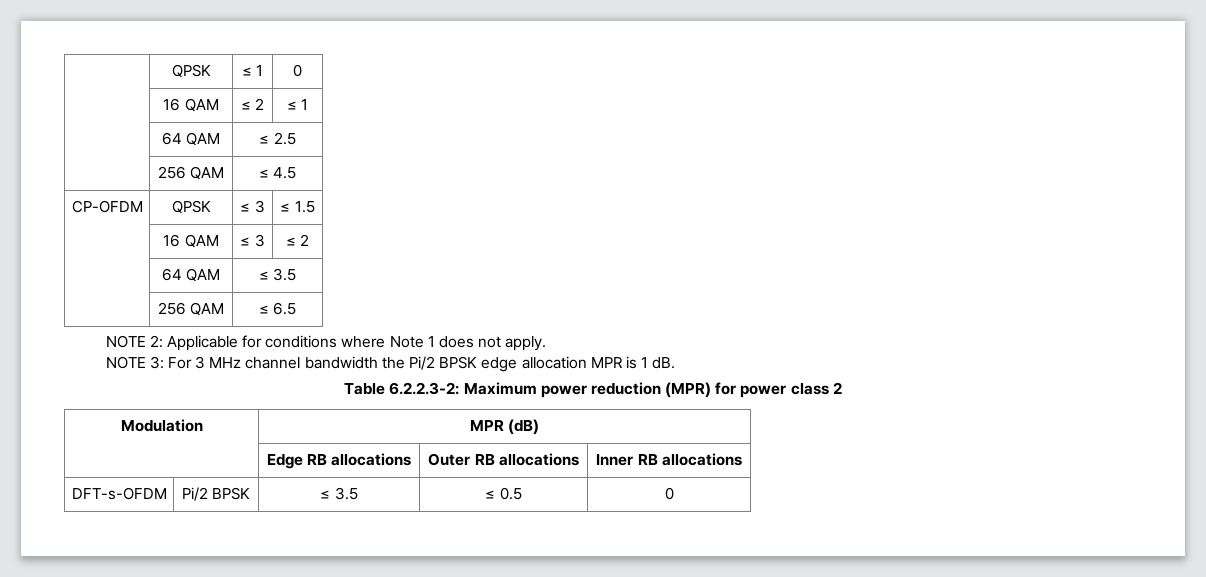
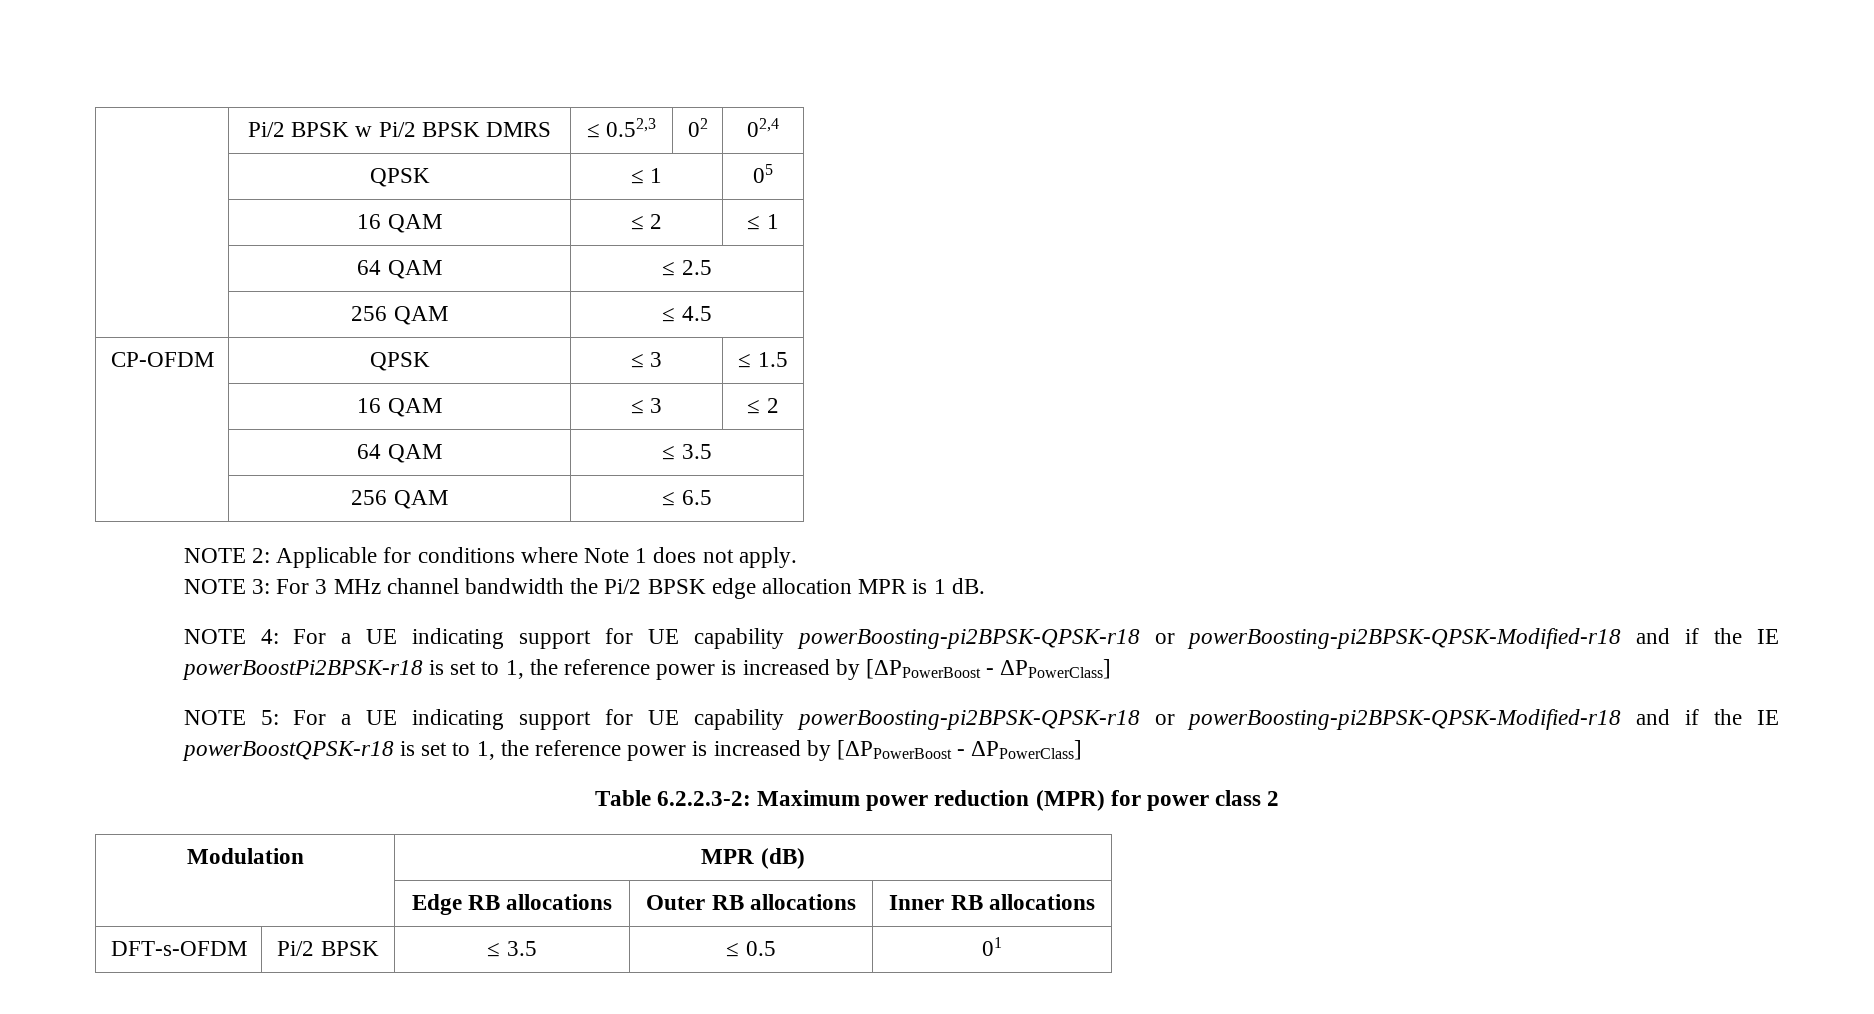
+ | Pi/2 BPSK w Pi/2 BPSK DMRS | ≤ 0.52,3 | 02 | 02,4
- | QPSK | ≤ 1 | 0
+ | QPSK | ≤ 1 | 05
+ NOTE 4: For a UE indicating support for UE capability powerBoosting-pi2BPSK-QPSK-r18 or powerBoosting-pi2BPSK-QPSK-Modified-r18 and if the IE powerBoostPi2BPSK-r18 is set to 1, the reference power is increased by [ΔPPowerBoost - ΔPPowerClass]
+ NOTE 5: For a UE indicating support for UE capability powerBoosting-pi2BPSK-QPSK-r18 or powerBoosting-pi2BPSK-QPSK-Modified-r18 and if the IE powerBoostQPSK-r18 is set to 1, the reference power is increased by [ΔPPowerBoost - ΔPPowerClass]
- DFT-s-OFDM | Pi/2 BPSK | ≤ 3.5 | ≤ 0.5 | 0
+ DFT-s-OFDM | Pi/2 BPSK | ≤ 3.5 | ≤ 0.5 | 01

